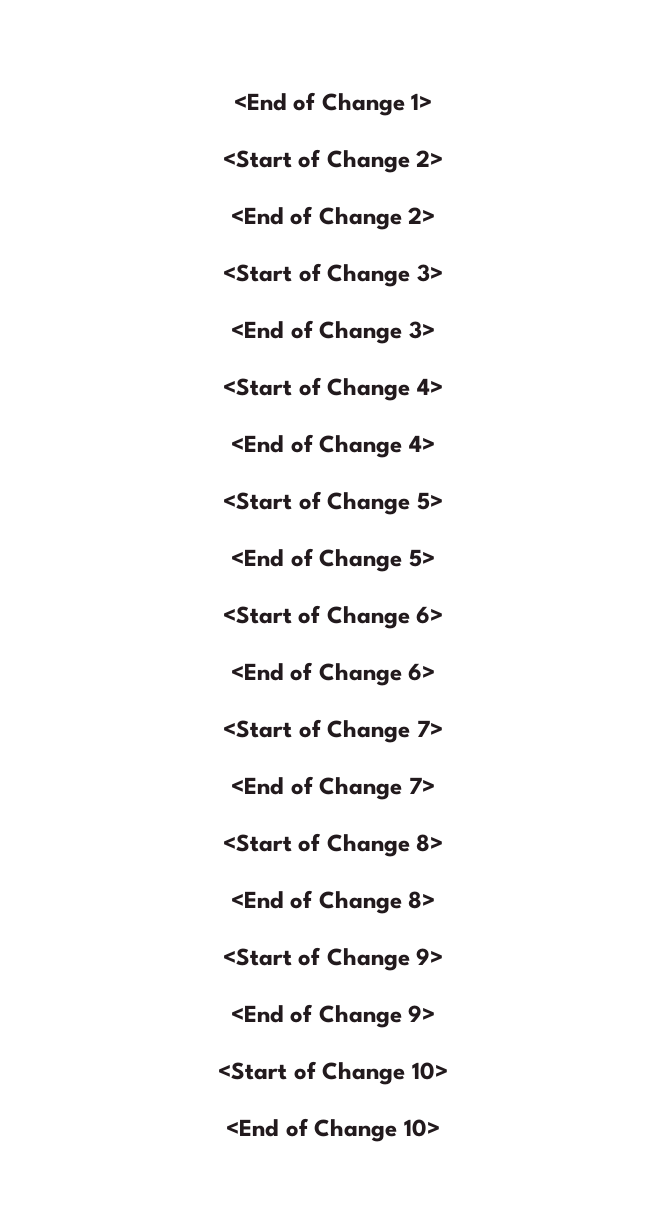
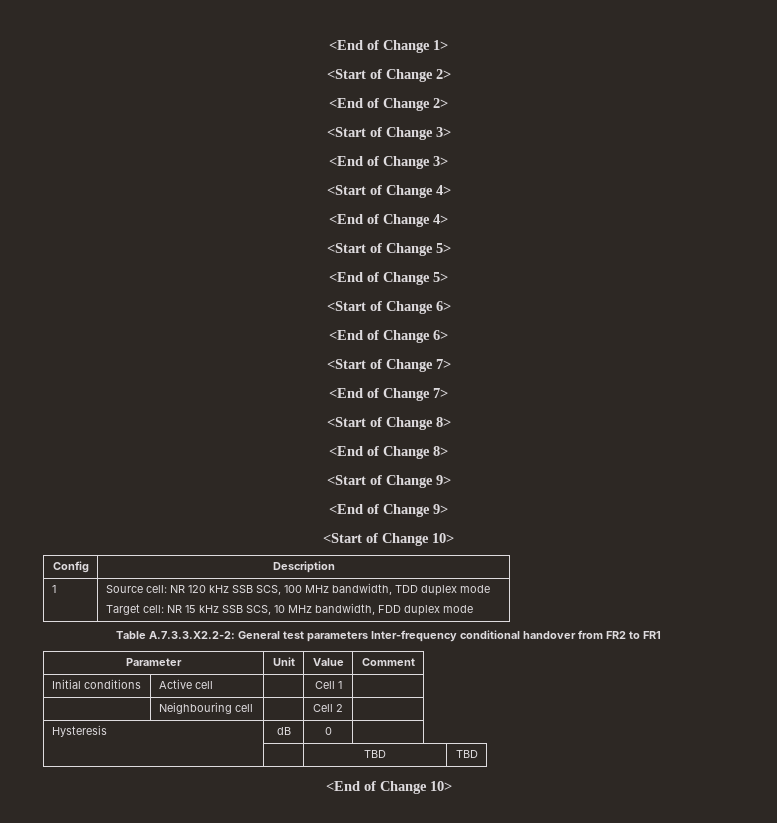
+ Config | Description
+ 1 | Source cell: NR 120 kHz SSB SCS, 100 MHz bandwidth, TDD duplex mode
+ Target cell: NR 15 kHz SSB SCS, 10 MHz bandwidth, FDD duplex mode
+ Table A.7.3.3.X2.2-2: General test parameters Inter-frequency conditional handover from FR2 to FR1
+ Parameter | Unit | Value | Comment
+ Initial conditions | Active cell | | Cell 1 |
+ | Neighbouring cell | | Cell 2 |
+ Hysteresis | dB | 0 |
+ | | TBD | TBD

